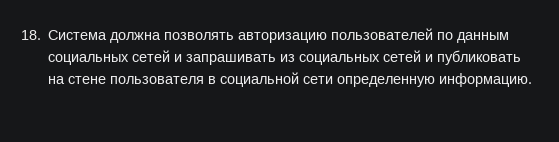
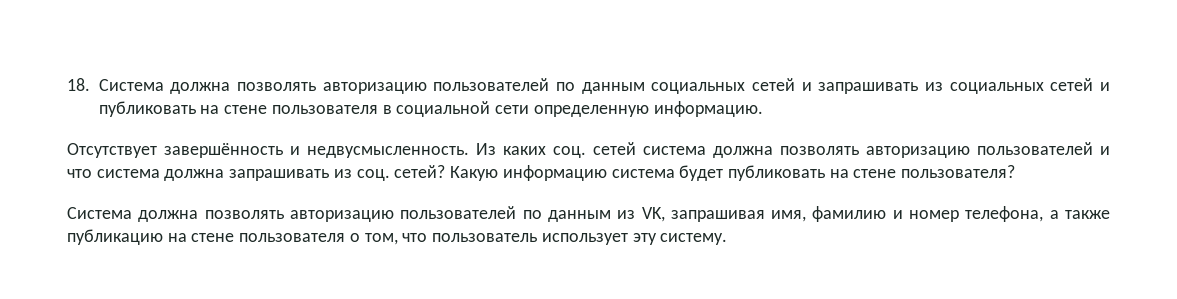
+ Отсутствует завершённость и недвусмысленность. Из каких соц. сетей система должна позволять авторизацию пользователей и что система должна запрашивать из соц. сетей? Какую информацию система будет публиковать на стене пользователя?
+ Система должна позволять авторизацию пользователей по данным из VK, запрашивая имя, фамилию и номер телефона, а также публикацию на стене пользователя о том, что пользователь использует эту систему.

